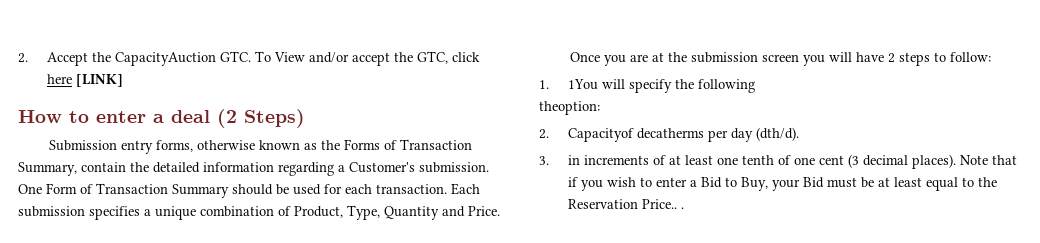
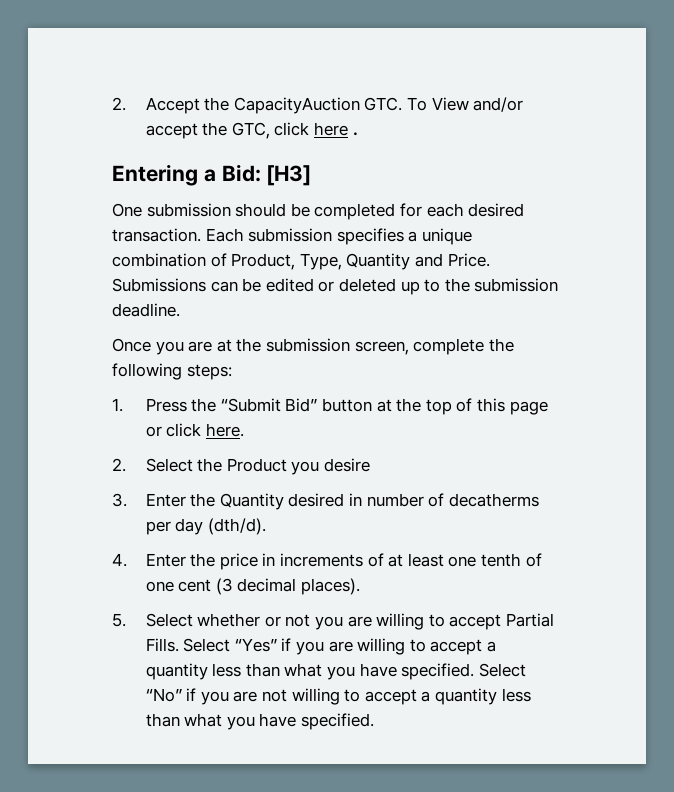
- 2. Accept the CapacityAuction GTC. To View and/or accept the GTC, click here [LINK]
- How to enter a deal (2 Steps)
- Submission entry forms, otherwise known as the Forms of Transaction Summary, contain the detailed information regarding a Customer's submission. One Form of Transaction Summary should be used for each transaction.
+ 2. Accept the CapacityAuction GTC. To View and/or accept the GTC, click here .
+ Entering a Bid: [H3]
+ One submission should be completed for each desired transaction.
+ Submissions can be edited or deleted up to the submission deadline.
- Once you are at the submission screen you will have 2 steps to follow:
- 1. 1You will specify the following
- theoption:
- 2. Capacityof decatherms per day (dth/d).
+ Once you are at the submission screen, complete the following steps:
+ 1. Press the “Submit Bid” button at the top of this page or click here.
+ 2. Select the Product you desire
+ 3. Enter the Quantity desired in number of decatherms per day (dth/d).
- 3. in increments of at least one tenth of one cent (3 decimal places). Note that if you wish to enter a Bid to Buy, your Bid must be at least equal to the Reservation Price.. .
+ 4. Enter the price in increments of at least one tenth of one cent (3 decimal places).
+ 5. Select whether or not you are willing to accept Partial Fills. Select “Yes” if you are willing to accept a quantity less than what you have specified. Select “No” if you are not willing to accept a quantity less than what you have specified.

